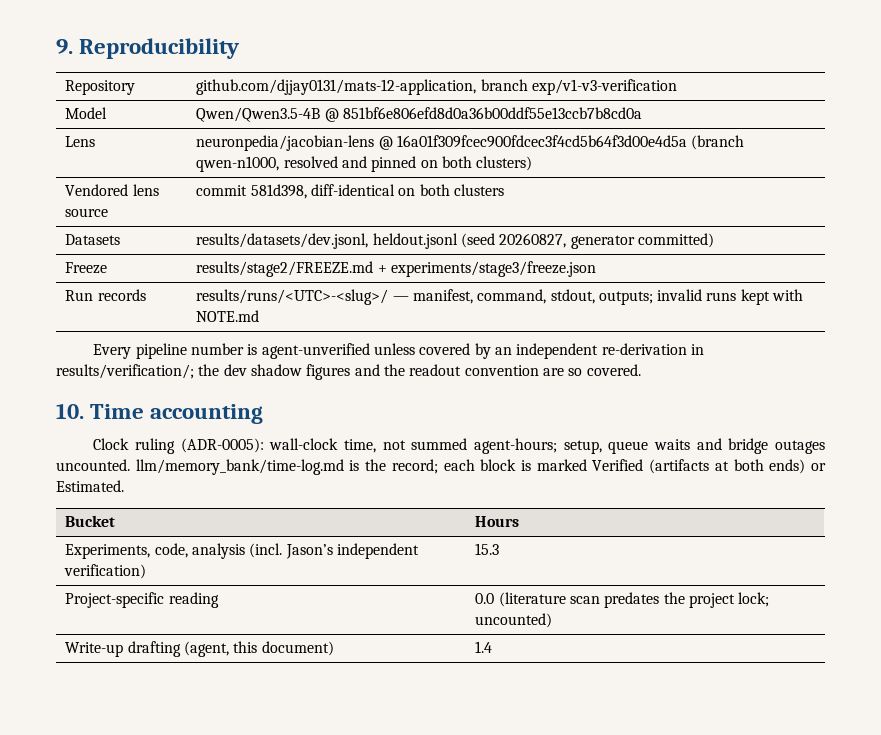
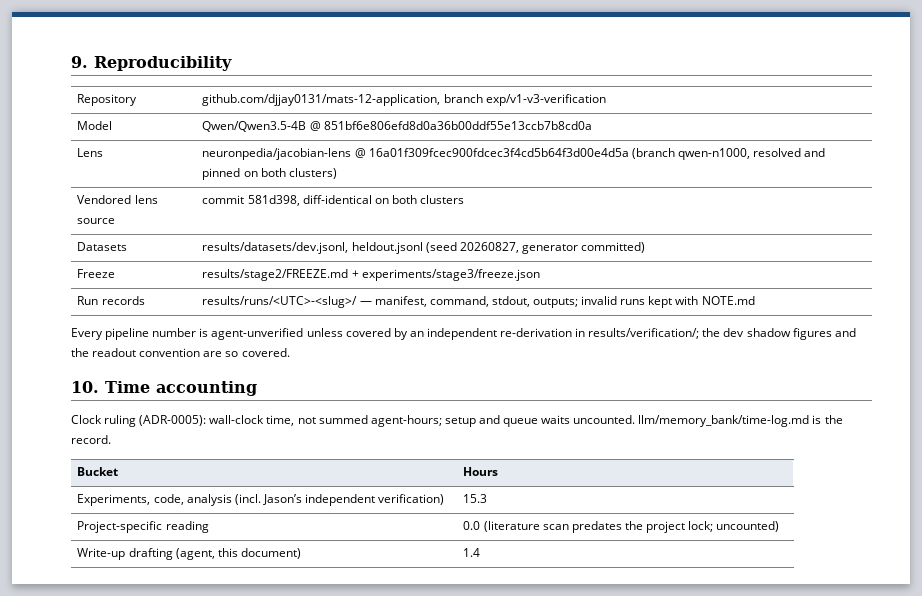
- Clock ruling (ADR-0005): wall-clock time, not summed agent-hours; setup, queue waits and bridge outages uncounted. llm/memory_bank/time-log.md is the record; each block is marked Verified (artifacts at both ends) or Estimated.
+ Clock ruling (ADR-0005): wall-clock time, not summed agent-hours; setup and queue waits uncounted. llm/memory_bank/time-log.md is the record.

